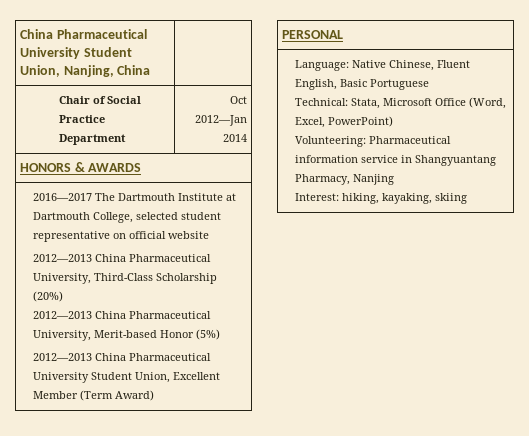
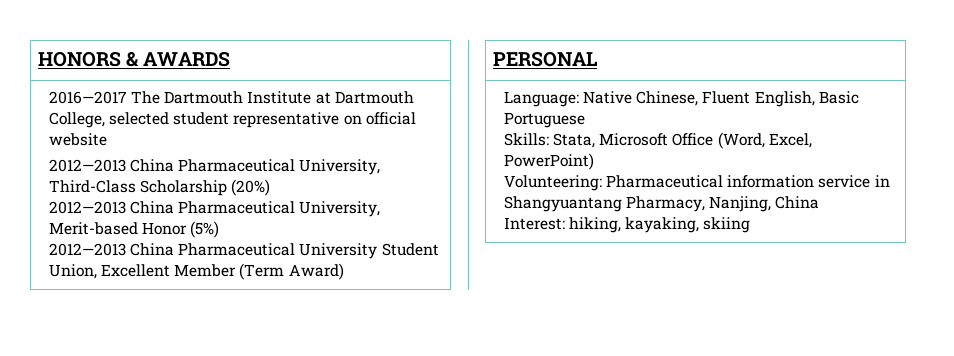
- China Pharmaceutical University Student Union, Nanjing, China |
- Chair of Social Practice Department | Oct 2012—Jan 2014
  Language: Native Chinese, Fluent English, Basic Portuguese
- Technical: Stata, Microsoft Office (Word, Excel, PowerPoint)
- Volunteering: Pharmaceutical information service in Shangyuantang Pharmacy, Nanjing
+ Skills: Stata, Microsoft Office (Word, Excel, PowerPoint)
+ Volunteering: Pharmaceutical information service in Shangyuantang Pharmacy, Nanjing, China

